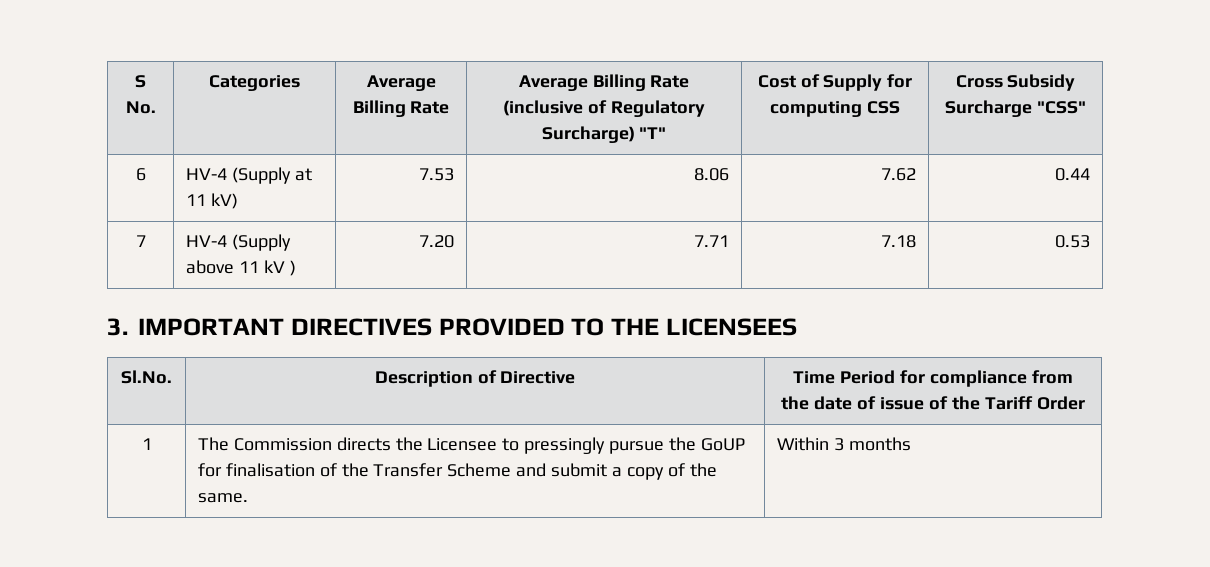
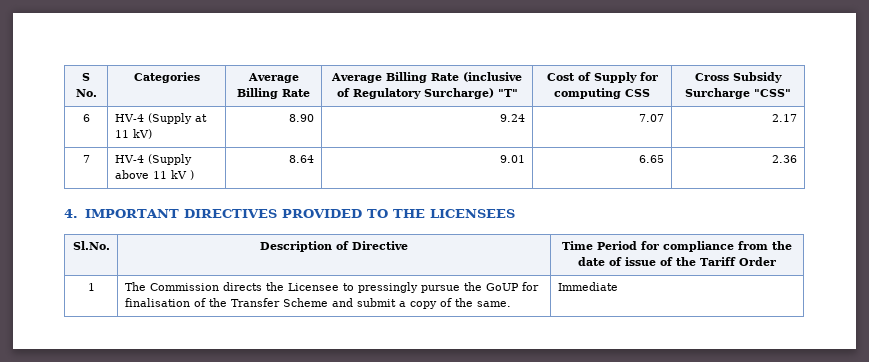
- 6 | HV-4 (Supply at 11 kV) | 7.53 | 8.06 | 7.62 | 0.44
+ 6 | HV-4 (Supply at 11 kV) | 8.90 | 9.24 | 7.07 | 2.17
- 7 | HV-4 (Supply above 11 kV ) | 7.20 | 7.71 | 7.18 | 0.53
- 3. IMPORTANT DIRECTIVES PROVIDED TO THE LICENSEES
+ 7 | HV-4 (Supply above 11 kV ) | 8.64 | 9.01 | 6.65 | 2.36
+ 4. IMPORTANT DIRECTIVES PROVIDED TO THE LICENSEES
- 1 | The Commission directs the Licensee to pressingly pursue the GoUP for finalisation of the Transfer Scheme and submit a copy of the same. | Within 3 months
+ 1 | The Commission directs the Licensee to pressingly pursue the GoUP for finalisation of the Transfer Scheme and submit a copy of the same. | Immediate

